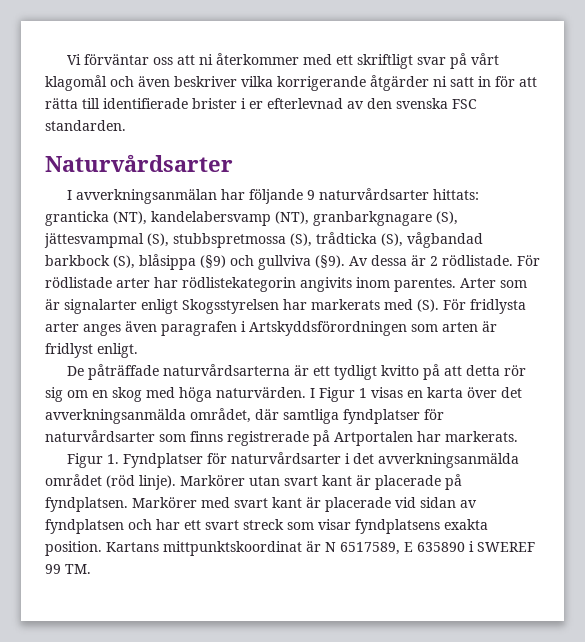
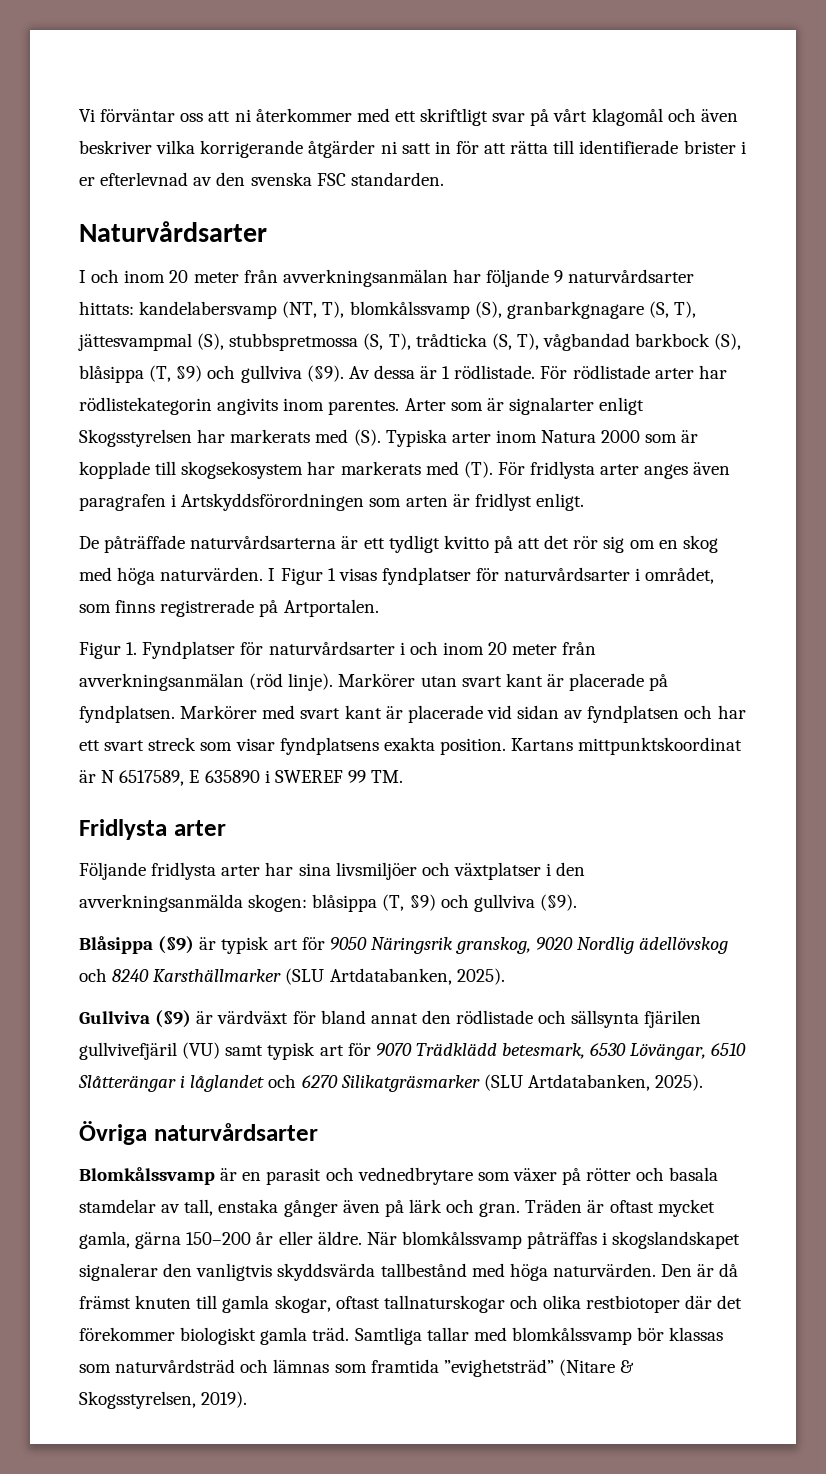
- I avverkningsanmälan har följande 9 naturvårdsarter hittats: granticka (NT), kandelabersvamp (NT), granbarkgnagare (S), jättesvampmal (S), stubbspretmossa (S), trådticka (S), vågbandad barkbock (S), blåsippa (§9) och gullviva (§9).
+ I och inom 20 meter från avverkningsanmälan har följande 9 naturvårdsarter hittats: kandelabersvamp (NT, T), blomkålssvamp (S), granbarkgnagare (S, T), jättesvampmal (S), stubbspretmossa (S, T), trådticka (S, T), vågbandad barkbock (S), blåsippa (T, §9) och gullviva (§9).
- Av dessa är 2 rödlistade.
+ Av dessa är 1 rödlistade.
- Arter som är signalarter enligt Skogsstyrelsen har markerats med (S). För fridlysta arter anges även paragrafen i Artskyddsförordningen som arten är fridlyst enligt.
+ Arter som är signalarter enligt Skogsstyrelsen har markerats med (S). Typiska arter inom Natura 2000 som är kopplade till skogsekosystem har markerats med (T). För fridlysta arter anges även paragrafen i Artskyddsförordningen som arten är fridlyst enligt.
- De påträffade naturvårdsarterna är ett tydligt kvitto på att detta rör sig om en skog med höga naturvärden.
+ De påträffade naturvårdsarterna är ett tydligt kvitto på att det rör sig om en skog med höga naturvärden.
- I Figur 1 visas en karta över det avverkningsanmälda området, där samtliga fyndplatser för naturvårdsarter som finns registrerade på Artportalen har markerats.
+ I Figur 1 visas fyndplatser för naturvårdsarter i området, som finns registrerade på Artportalen.
- Figur 1. Fyndplatser för naturvårdsarter i det avverkningsanmälda området (röd linje).
+ Figur 1. Fyndplatser för naturvårdsarter i och inom 20 meter från avverkningsanmälan (röd linje).
+ Fridlysta arter
+ Följande fridlysta arter har sina livsmiljöer och växtplatser i den avverkningsanmälda skogen: blåsippa (T, §9) och gullviva (§9).
+ Blåsippa (§9) är typisk art för 9050 Näringsrik granskog, 9020 Nordlig ädellövskog och 8240 Karsthällmarker (SLU Artdatabanken, 2025).
+ Gullviva (§9) är värdväxt för bland annat den rödlistade och sällsynta fjärilen gullvivefjäril (VU) samt typisk art för 9070 Trädklädd betesmark, 6530 Lövängar, 6510 Slåtterängar i låglandet och 6270 Silikatgräsmarker (SLU Artdatabanken, 2025).
+ Övriga naturvårdsarter
+ Blomkålssvamp är en parasit och vednedbrytare som växer på rötter och basala stamdelar av tall, enstaka gånger även på lärk och gran. Träden är oftast mycket gamla, gärna 150–200 år eller äldre. När blomkålssvamp påträffas i skogslandskapet signalerar den vanligtvis skyddsvärda tallbestånd med höga naturvärden. Den är då främst knuten till gamla skogar, oftast tallnaturskogar och olika restbiotoper där det förekommer biologiskt gamla träd. Samtliga tallar med blomkålssvamp bör klassas som naturvårdsträd och lämnas som framtida ”evighetsträd” (Nitare & Skogsstyrelsen, 2019).

